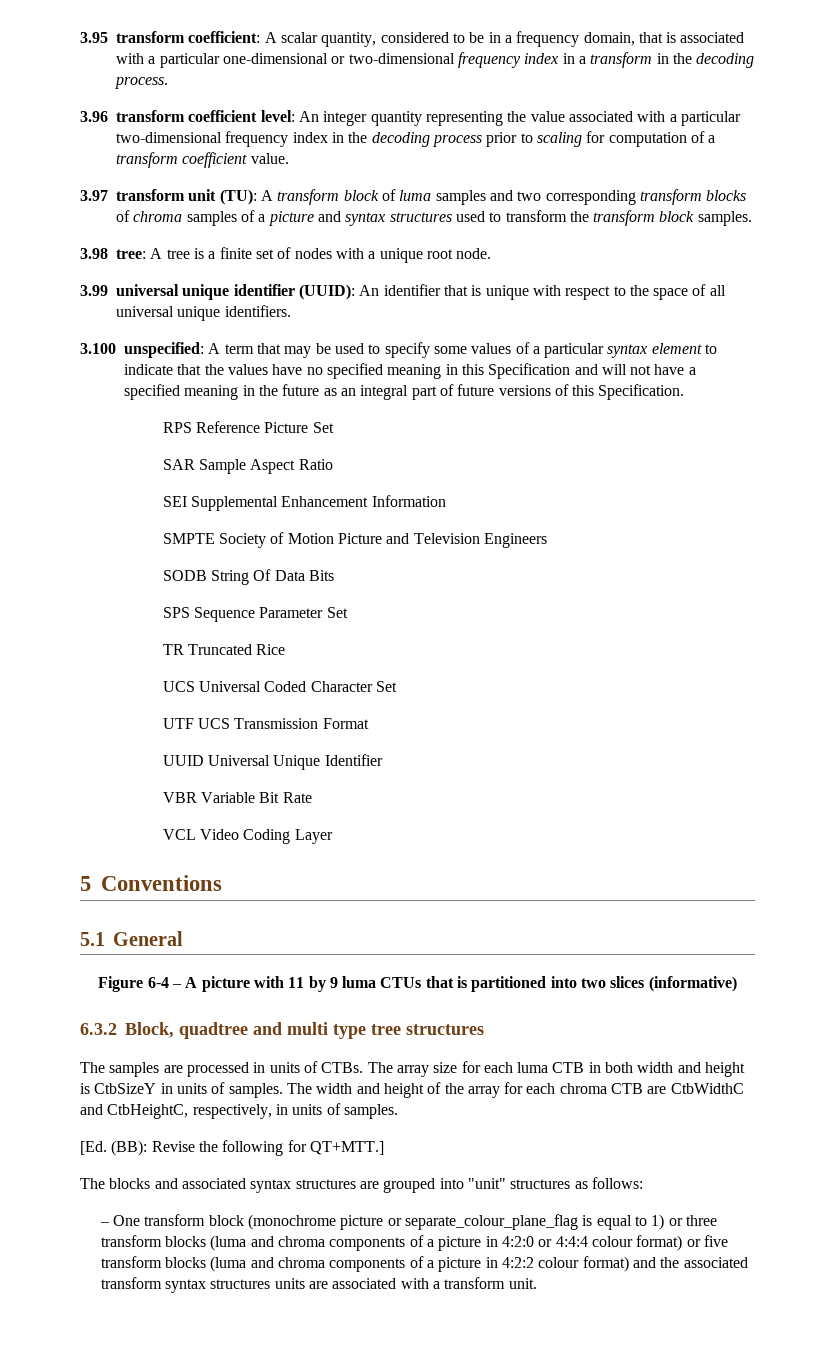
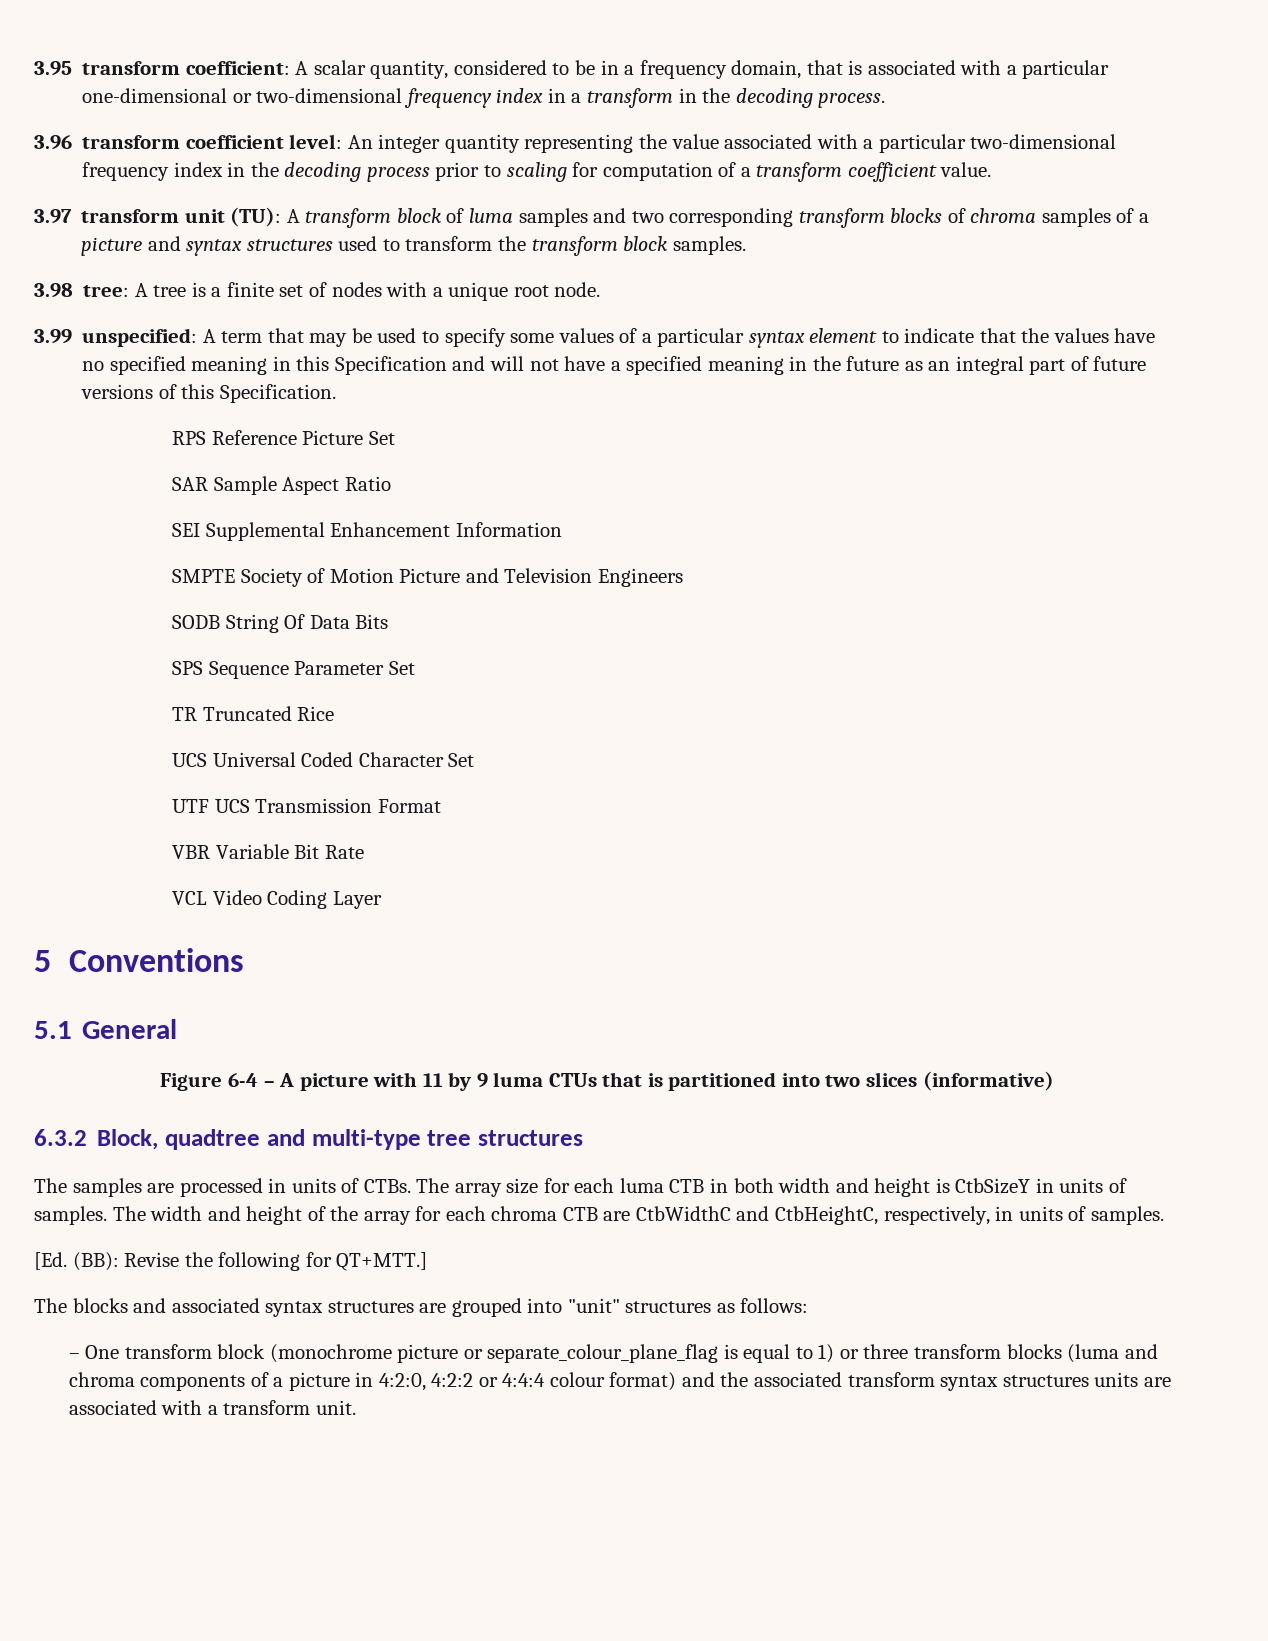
- 3.99 universal unique identifier (UUID): An identifier that is unique with respect to the space of all universal unique identifiers.
- 3.100 unspecified: A term that may be used to specify some values of a particular syntax element to indicate that the values have no specified meaning in this Specification and will not have a specified meaning in the future as an integral part of future versions of this Specification.
+ 3.99 unspecified: A term that may be used to specify some values of a particular syntax element to indicate that the values have no specified meaning in this Specification and will not have a specified meaning in the future as an integral part of future versions of this Specification.
- UUID Universal Unique Identifier
- 6.3.2 Block, quadtree and multi type tree structures
+ 6.3.2 Block, quadtree and multi-type tree structures
- – One transform block (monochrome picture or separate_colour_plane_flag is equal to 1) or three transform blocks (luma and chroma components of a picture in 4:2:0 or 4:4:4 colour format) or five transform blocks (luma and chroma components of a picture in 4:2:2 colour format) and the associated transform syntax structures units are associated with a transform unit.
+ – One transform block (monochrome picture or separate_colour_plane_flag is equal to 1) or three transform blocks (luma and chroma components of a picture in 4:2:0, 4:2:2 or 4:4:4 colour format) and the associated transform syntax structures units are associated with a transform unit.

